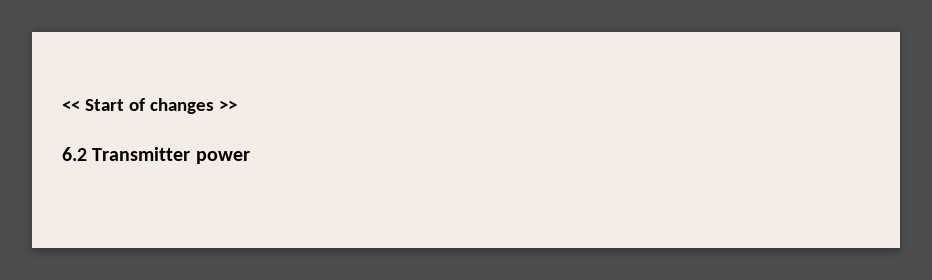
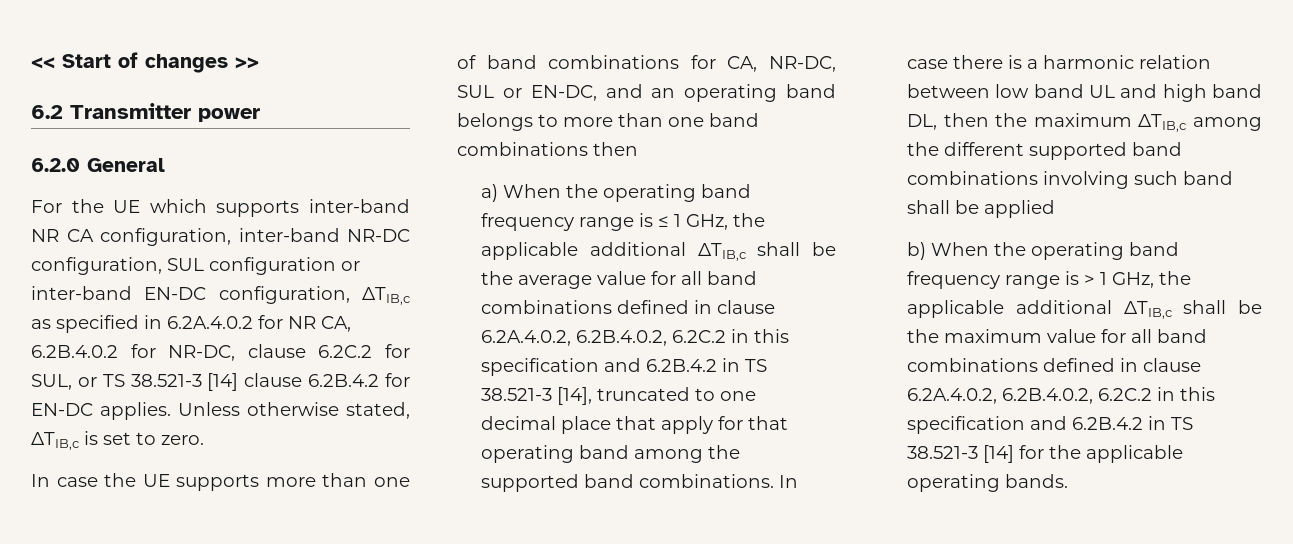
+ 6.2.0 General
+ For the UE which supports inter-band NR CA configuration, inter-band NR-DC configuration, SUL configuration or inter-band EN-DC configuration, ΔTIB,c as specified in 6.2A.4.0.2 for NR CA, 6.2B.4.0.2 for NR-DC, clause 6.2C.2 for SUL, or TS 38.521-3 [14] clause 6.2B.4.2 for EN-DC applies. Unless otherwise stated, ΔTIB,c is set to zero.
+ In case the UE supports more than one of band combinations for CA, NR-DC, SUL or EN-DC, and an operating band belongs to more than one band combinations then
+ a) When the operating band frequency range is ≤ 1 GHz, the applicable additional ΔTIB,c shall be the average value for all band combinations defined in clause 6.2A.4.0.2, 6.2B.4.0.2, 6.2C.2 in this specification and 6.2B.4.2 in TS 38.521-3 [14], truncated to one decimal place that apply for that operating band among the supported band combinations. In case there is a harmonic relation between low band UL and high band DL, then the maximum ΔTIB,c among the different supported band combinations involving such band shall be applied
+ b) When the operating band frequency range is > 1 GHz, the applicable additional ΔTIB,c shall be the maximum value for all band combinations defined in clause 6.2A.4.0.2, 6.2B.4.0.2, 6.2C.2 in this specification and 6.2B.4.2 in TS 38.521-3 [14] for the applicable operating bands.

